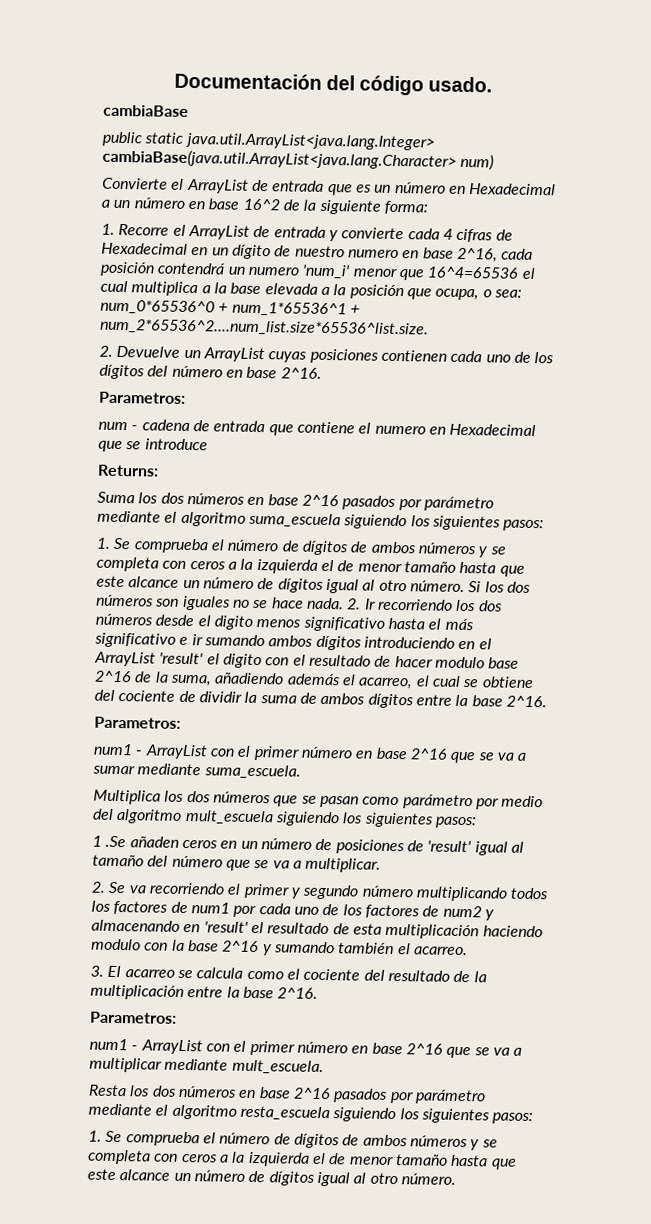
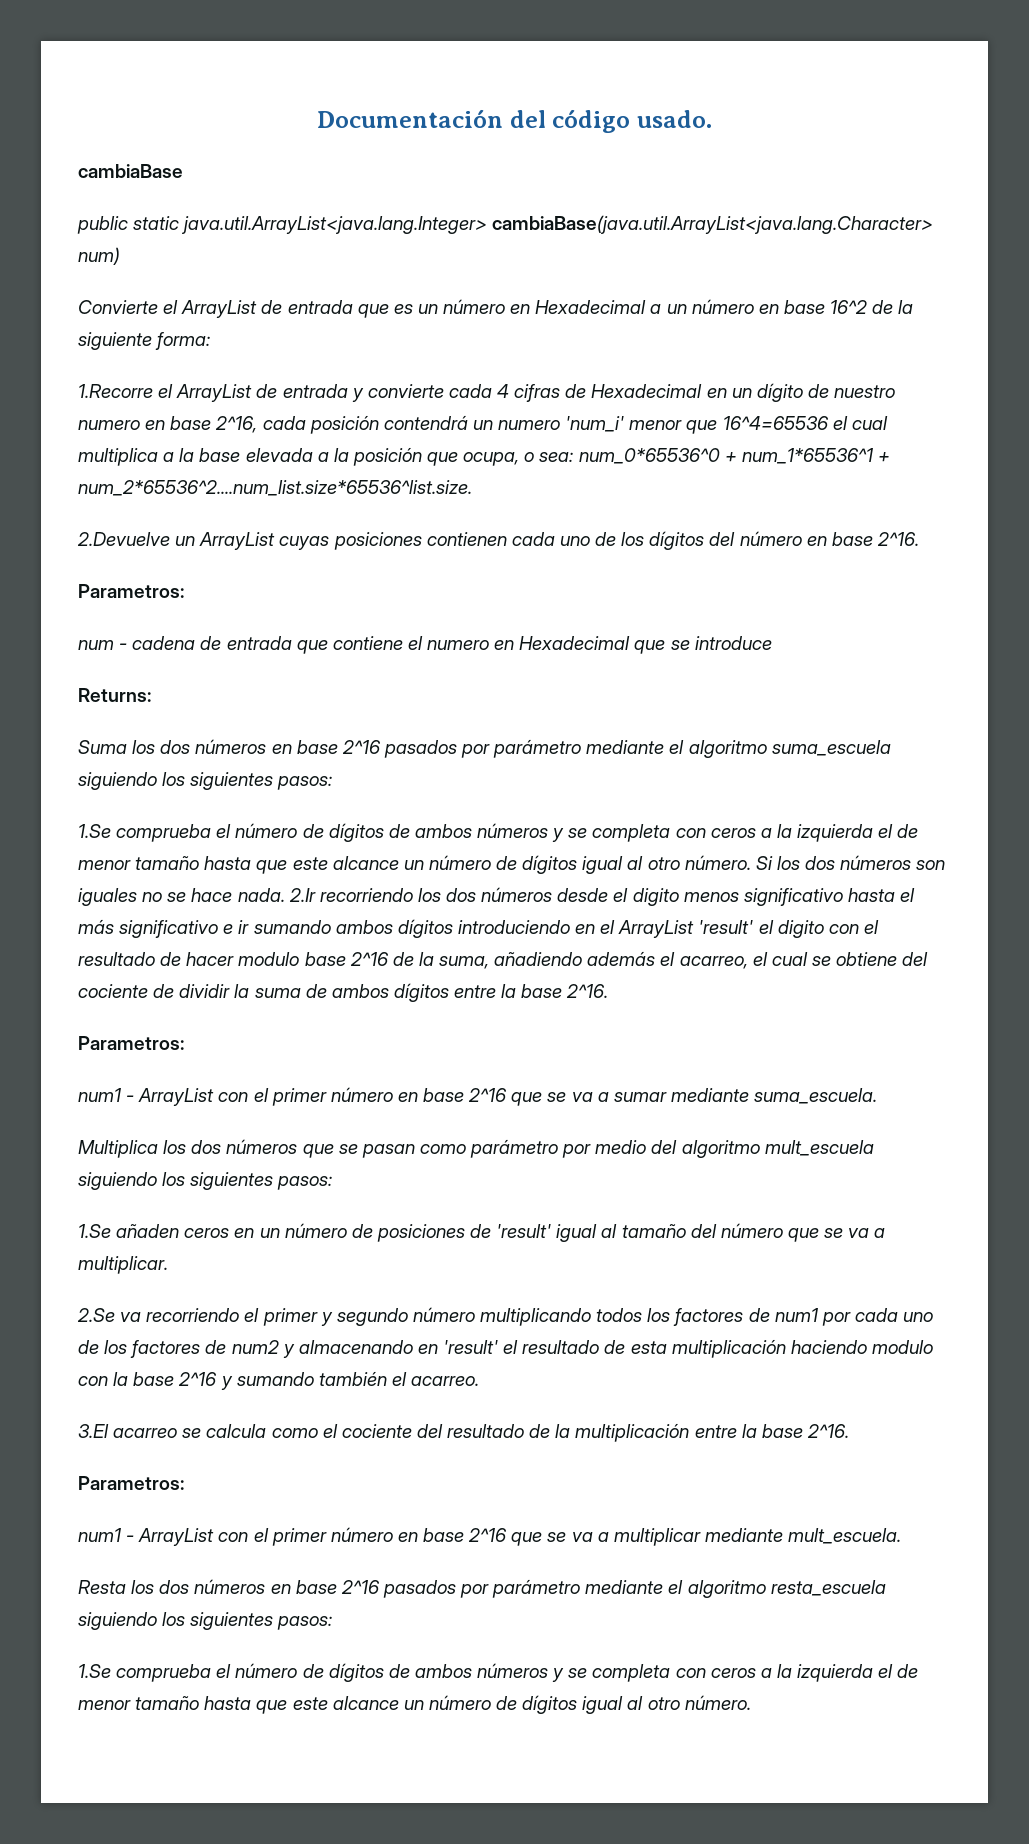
- 1. Recorre el ArrayList de entrada y convierte cada 4 cifras de Hexadecimal en un dígito de nuestro numero en base 2^16, cada posición contendrá un numero 'num_i' menor que 16^4=65536 el cual multiplica a la base elevada a la posición que ocupa, o sea: num_0*65536^0 + num_1*65536^1 + num_2*65536^2....num_list.size*65536^list.size.
+ 1.Recorre el ArrayList de entrada y convierte cada 4 cifras de Hexadecimal en un dígito de nuestro numero en base 2^16, cada posición contendrá un numero 'num_i' menor que 16^4=65536 el cual multiplica a la base elevada a la posición que ocupa, o sea: num_0*65536^0 + num_1*65536^1 + num_2*65536^2....num_list.size*65536^list.size.
- 2. Devuelve un ArrayList cuyas posiciones contienen cada uno de los dígitos del número en base 2^16.
+ 2.Devuelve un ArrayList cuyas posiciones contienen cada uno de los dígitos del número en base 2^16.
  Suma los dos números en base 2^16 pasados por parámetro mediante el algoritmo suma_escuela siguiendo los siguientes pasos:
- 1. Se comprueba el número de dígitos de ambos números y se completa con ceros a la izquierda el de menor tamaño hasta que este alcance un número de dígitos igual al otro número.
+ 1.Se comprueba el número de dígitos de ambos números y se completa con ceros a la izquierda el de menor tamaño hasta que este alcance un número de dígitos igual al otro número.
- 2. Ir recorriendo los dos números desde el digito menos significativo hasta el más significativo e ir sumando ambos dígitos introduciendo en el ArrayList 'result' el digito con el resultado de hacer modulo base 2^16 de la suma, añadiendo además el acarreo, el cual se obtiene del cociente de dividir la suma de ambos dígitos entre la base 2^16.
+ 2.Ir recorriendo los dos números desde el digito menos significativo hasta el más significativo e ir sumando ambos dígitos introduciendo en el ArrayList 'result' el digito con el resultado de hacer modulo base 2^16 de la suma, añadiendo además el acarreo, el cual se obtiene del cociente de dividir la suma de ambos dígitos entre la base 2^16.
- 1 .Se añaden ceros en un número de posiciones de 'result' igual al tamaño del número que se va a multiplicar.
+ 1.Se añaden ceros en un número de posiciones de 'result' igual al tamaño del número que se va a multiplicar.
- 2. Se va recorriendo el primer y segundo número multiplicando todos los factores de num1 por cada uno de los factores de num2 y almacenando en 'result' el resultado de esta multiplicación haciendo modulo con la base 2^16 y sumando también el acarreo.
+ 2.Se va recorriendo el primer y segundo número multiplicando todos los factores de num1 por cada uno de los factores de num2 y almacenando en 'result' el resultado de esta multiplicación haciendo modulo con la base 2^16 y sumando también el acarreo.
- 3. El acarreo se calcula como el cociente del resultado de la multiplicación entre la base 2^16.
+ 3.El acarreo se calcula como el cociente del resultado de la multiplicación entre la base 2^16.
  Resta los dos números en base 2^16 pasados por parámetro mediante el algoritmo resta_escuela siguiendo los siguientes pasos:
- 1. Se comprueba el número de dígitos de ambos números y se completa con ceros a la izquierda el de menor tamaño hasta que este alcance un número de dígitos igual al otro número.
+ 1.Se comprueba el número de dígitos de ambos números y se completa con ceros a la izquierda el de menor tamaño hasta que este alcance un número de dígitos igual al otro número.

